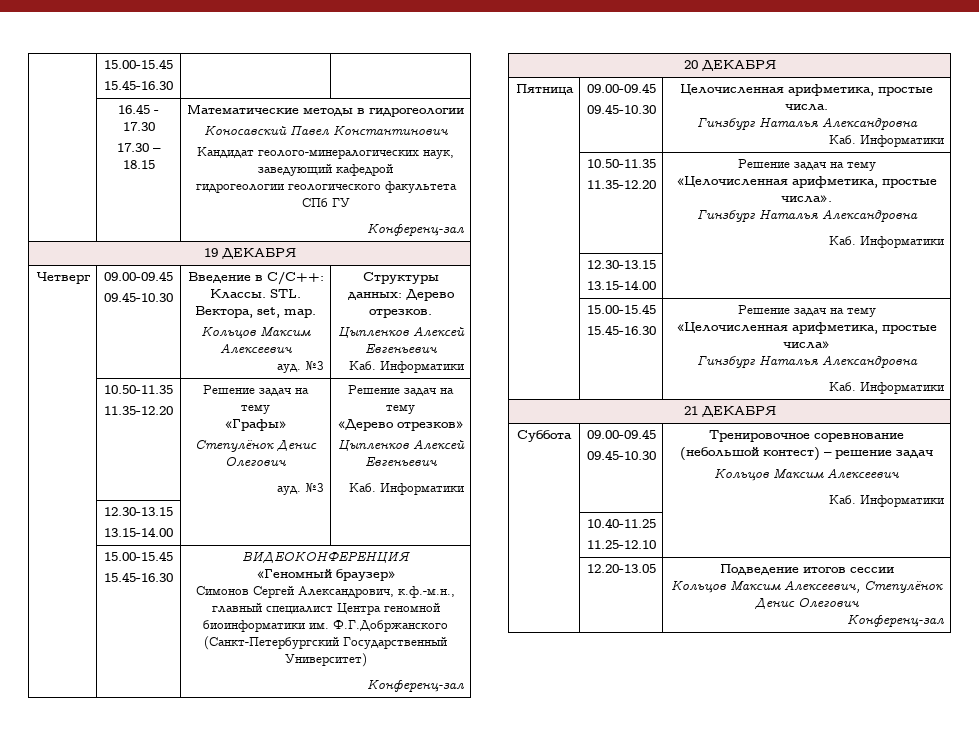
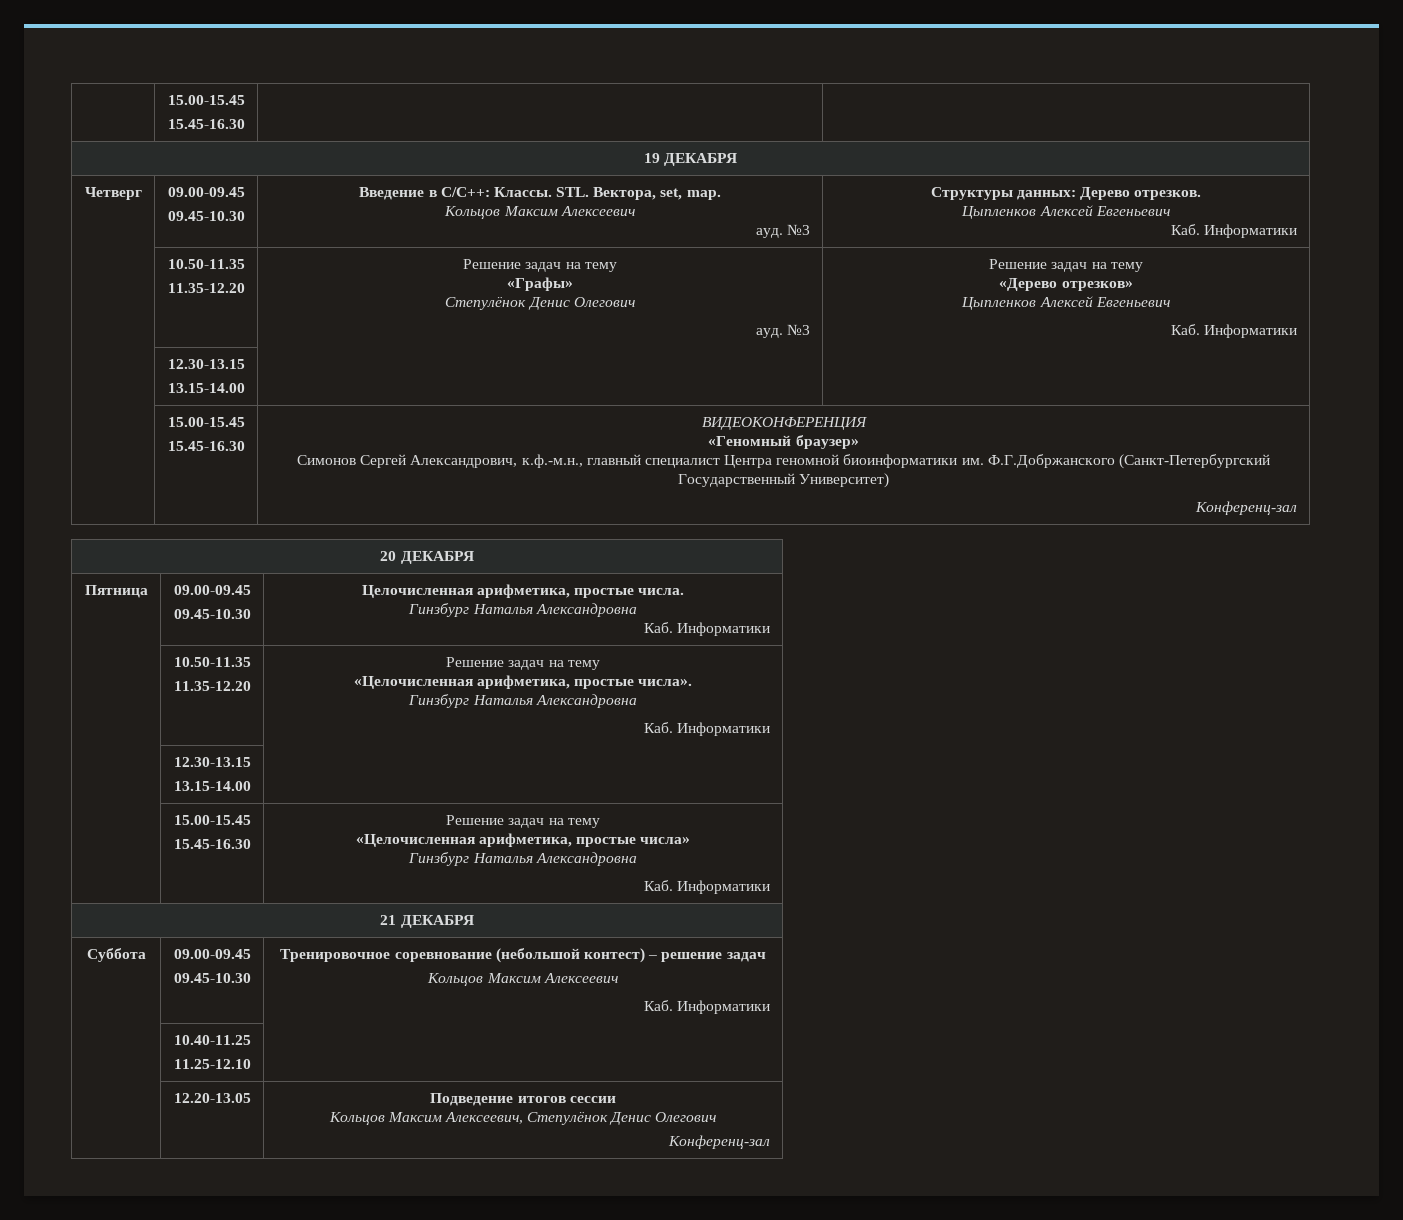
- | 16.45 - 17.30
- 17.30 – 18.15 | Математические методы в гидрогеологии
- Коносавский Павел Константинович
- Кандидат геолого-минералогических наук, заведующий кафедрой
- гидрогеологии геологического факультета СПб ГУ
- Конференц-зал

